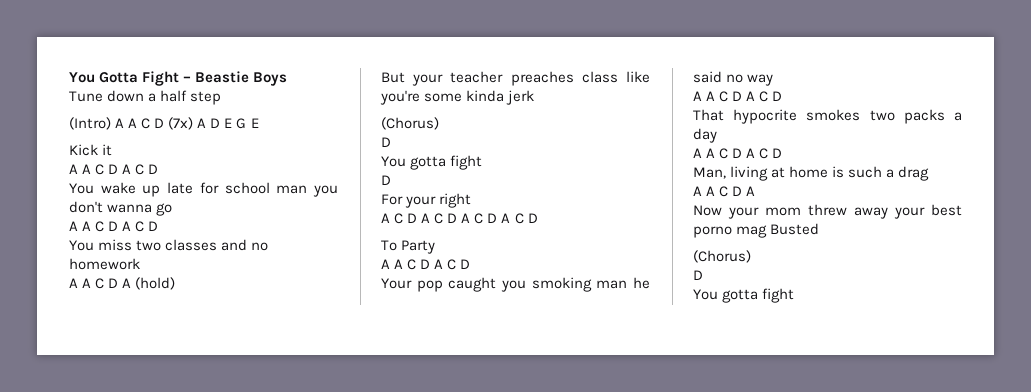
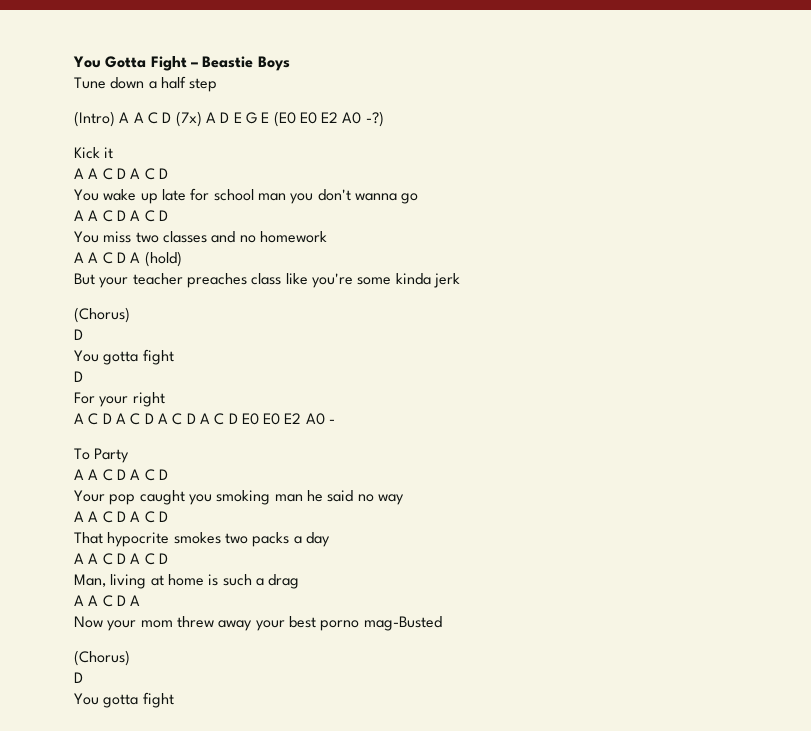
- (Intro) A A C D (7x) A D E G E
+ (Intro) A A C D (7x) A D E G E (E0 E0 E2 A0 -?)
- A C D A C D A C D A C D
+ A C D A C D A C D A C D E0 E0 E2 A0 -
- Now your mom threw away your best porno mag Busted
+ Now your mom threw away your best porno mag-Busted

